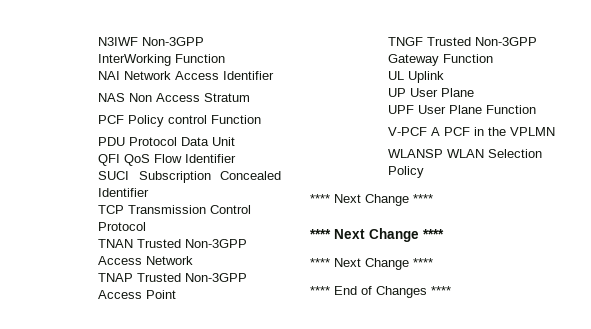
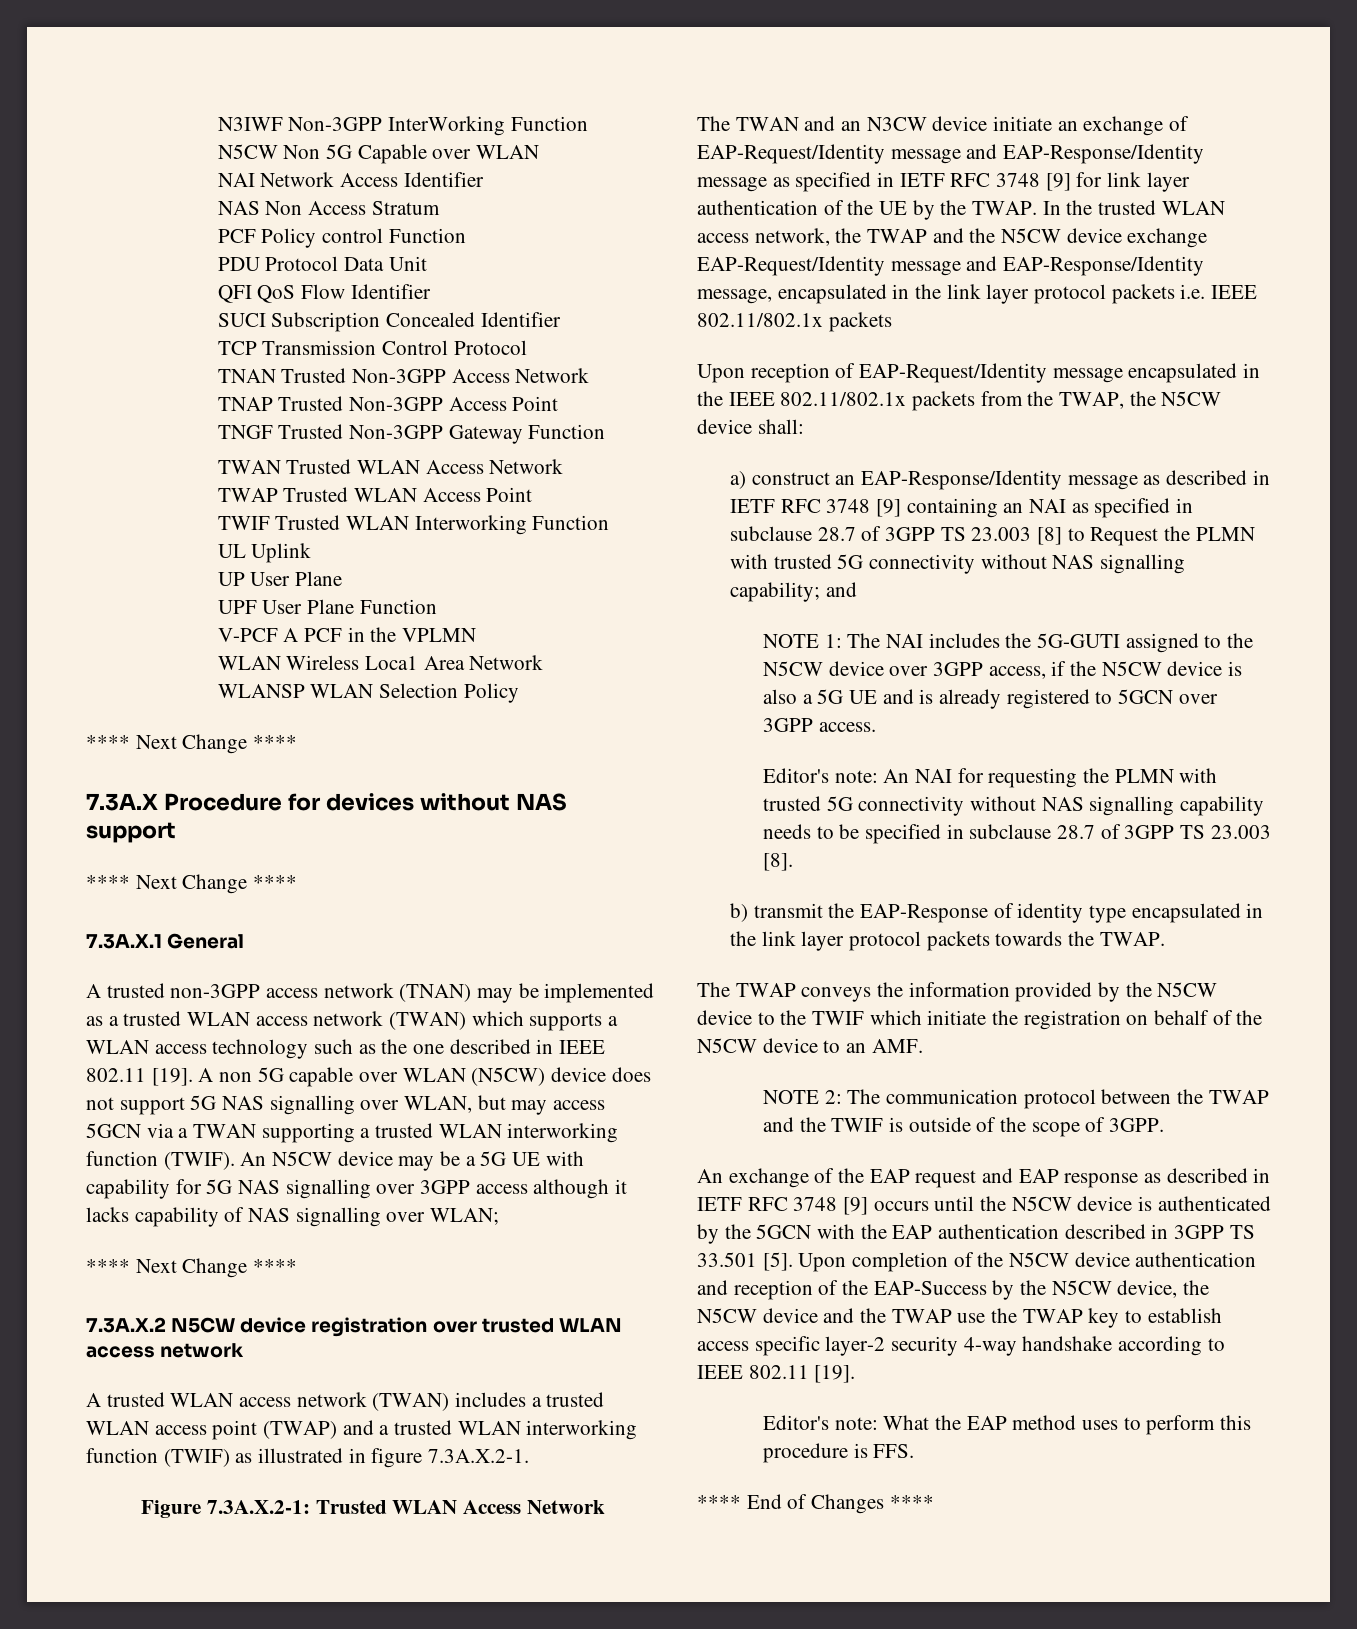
+ N5CW Non 5G Capable over WLAN
+ TWAN Trusted WLAN Access Network
+ TWAP Trusted WLAN Access Point
+ TWIF Trusted WLAN Interworking Function
+ WLAN Wireless Loca1 Area Network
  WLANSP WLAN Selection Policy
  **** Next Change ****
+ 7.3A.X Procedure for devices without NAS support
  **** Next Change ****
+ 7.3A.X.1 General
+ A trusted non-3GPP access network (TNAN) may be implemented as a trusted WLAN access network (TWAN) which supports a WLAN access technology such as the one described in IEEE 802.11 [19]. A non 5G capable over WLAN (N5CW) device does not support 5G NAS signalling over WLAN, but may access 5GCN via a TWAN supporting a trusted WLAN interworking function (TWIF). An N5CW device may be a 5G UE with capability for 5G NAS signalling over 3GPP access although it lacks capability of NAS signalling over WLAN;
  **** Next Change ****
+ 7.3A.X.2 N5CW device registration over trusted WLAN access network
+ A trusted WLAN access network (TWAN) includes a trusted WLAN access point (TWAP) and a trusted WLAN interworking function (TWIF) as illustrated in figure 7.3A.X.2-1.
+ Figure 7.3A.X.2-1: Trusted WLAN Access Network
+ The TWAN and an N3CW device initiate an exchange of EAP-Request/Identity message and EAP-Response/Identity message as specified in IETF RFC 3748 [9] for link layer authentication of the UE by the TWAP. In the trusted WLAN access network, the TWAP and the N5CW device exchange EAP-Request/Identity message and EAP-Response/Identity message, encapsulated in the link layer protocol packets i.e. IEEE 802.11/802.1x packets
+ Upon reception of EAP-Request/Identity message encapsulated in the IEEE 802.11/802.1x packets from the TWAP, the N5CW device shall:
+ a) construct an EAP-Response/Identity message as described in IETF RFC 3748 [9] containing an NAI as specified in subclause 28.7 of 3GPP TS 23.003 [8] to Request the PLMN with trusted 5G connectivity without NAS signalling capability; and
+ NOTE 1: The NAI includes the 5G-GUTI assigned to the N5CW device over 3GPP access, if the N5CW device is also a 5G UE and is already registered to 5GCN over 3GPP access.
+ Editor's note: An NAI for requesting the PLMN with trusted 5G connectivity without NAS signalling capability needs to be specified in subclause 28.7 of 3GPP TS 23.003 [8].
+ b) transmit the EAP-Response of identity type encapsulated in the link layer protocol packets towards the TWAP.
+ The TWAP conveys the information provided by the N5CW device to the TWIF which initiate the registration on behalf of the N5CW device to an AMF.
+ NOTE 2: The communication protocol between the TWAP and the TWIF is outside of the scope of 3GPP.
+ An exchange of the EAP request and EAP response as described in IETF RFC 3748 [9] occurs until the N5CW device is authenticated by the 5GCN with the EAP authentication described in 3GPP TS 33.501 [5]. Upon completion of the N5CW device authentication and reception of the EAP-Success by the N5CW device, the N5CW device and the TWAP use the TWAP key to establish access specific layer-2 security 4-way handshake according to IEEE 802.11 [19].
+ Editor's note: What the EAP method uses to perform this procedure is FFS.

